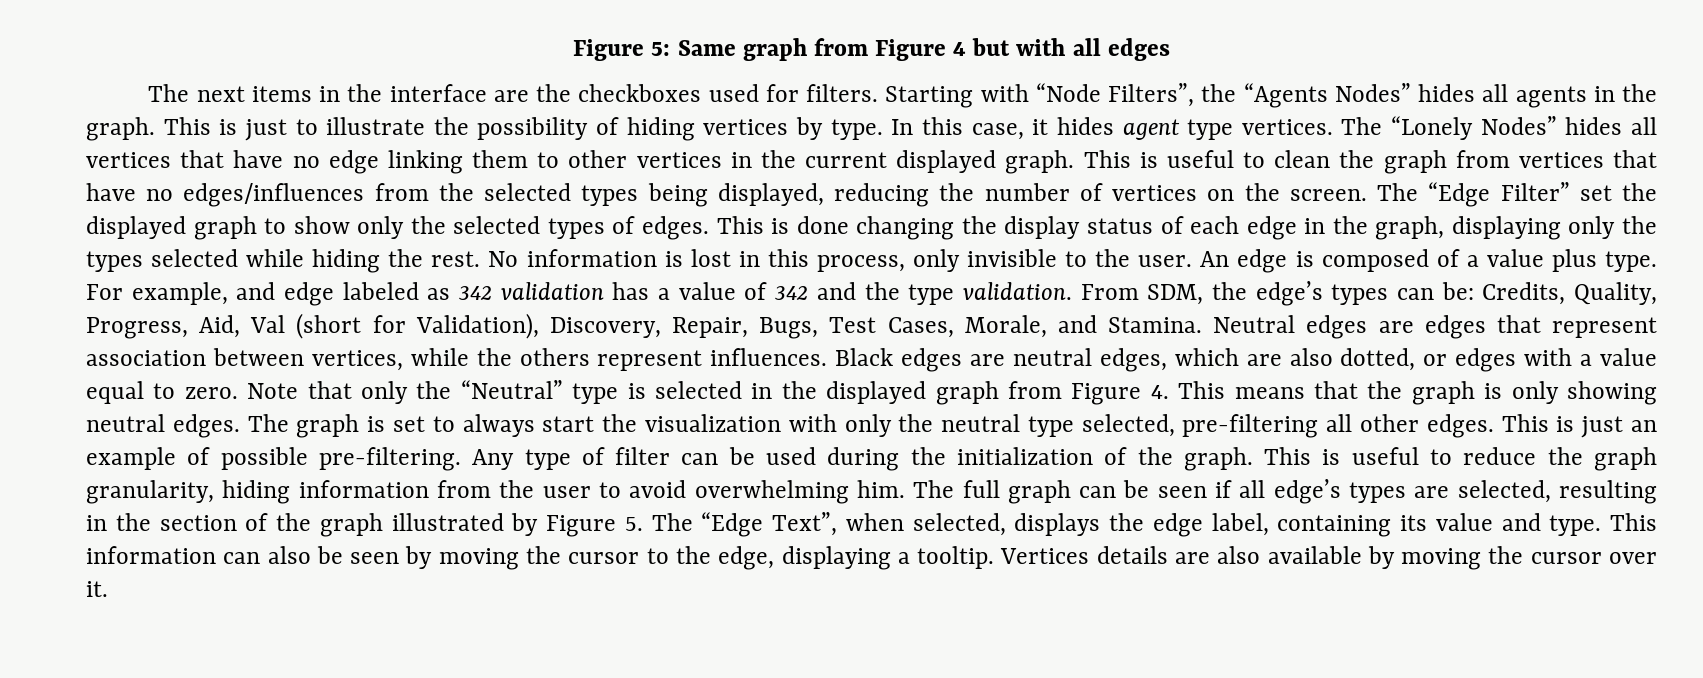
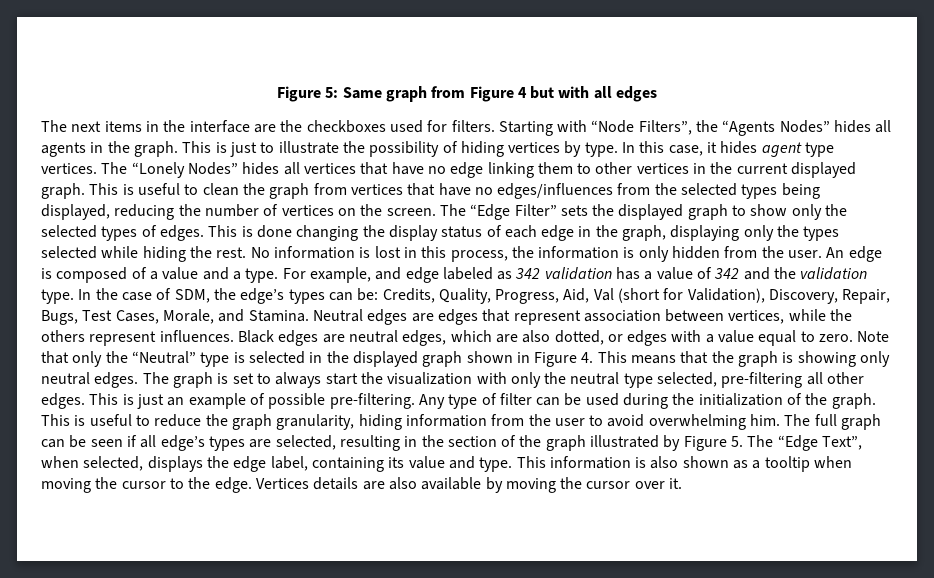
- The “Edge Filter” set the displayed graph to show only the selected types of edges.
+ The “Edge Filter” sets the displayed graph to show only the selected types of edges.
- No information is lost in this process, only invisible to the user.
+ No information is lost in this process, the information is only hidden from the user.
- An edge is composed of a value plus type.
+ An edge is composed of a value and a type.
- For example, and edge labeled as 342 validation has a value of 342 and the type validation. From SDM, the edge’s types can be: Credits, Quality, Progress, Aid, Val (short for Validation), Discovery, Repair, Bugs, Test Cases, Morale, and Stamina.
+ For example, and edge labeled as 342 validation has a value of 342 and the validation type. In the case of SDM, the edge’s types can be: Credits, Quality, Progress, Aid, Val (short for Validation), Discovery, Repair, Bugs, Test Cases, Morale, and Stamina.
- Note that only the “Neutral” type is selected in the displayed graph from Figure 4. This means that the graph is only showing neutral edges.
+ Note that only the “Neutral” type is selected in the displayed graph shown in Figure 4. This means that the graph is showing only neutral edges.
- This information can also be seen by moving the cursor to the edge, displaying a tooltip.
+ This information is also shown as a tooltip when moving the cursor to the edge.

